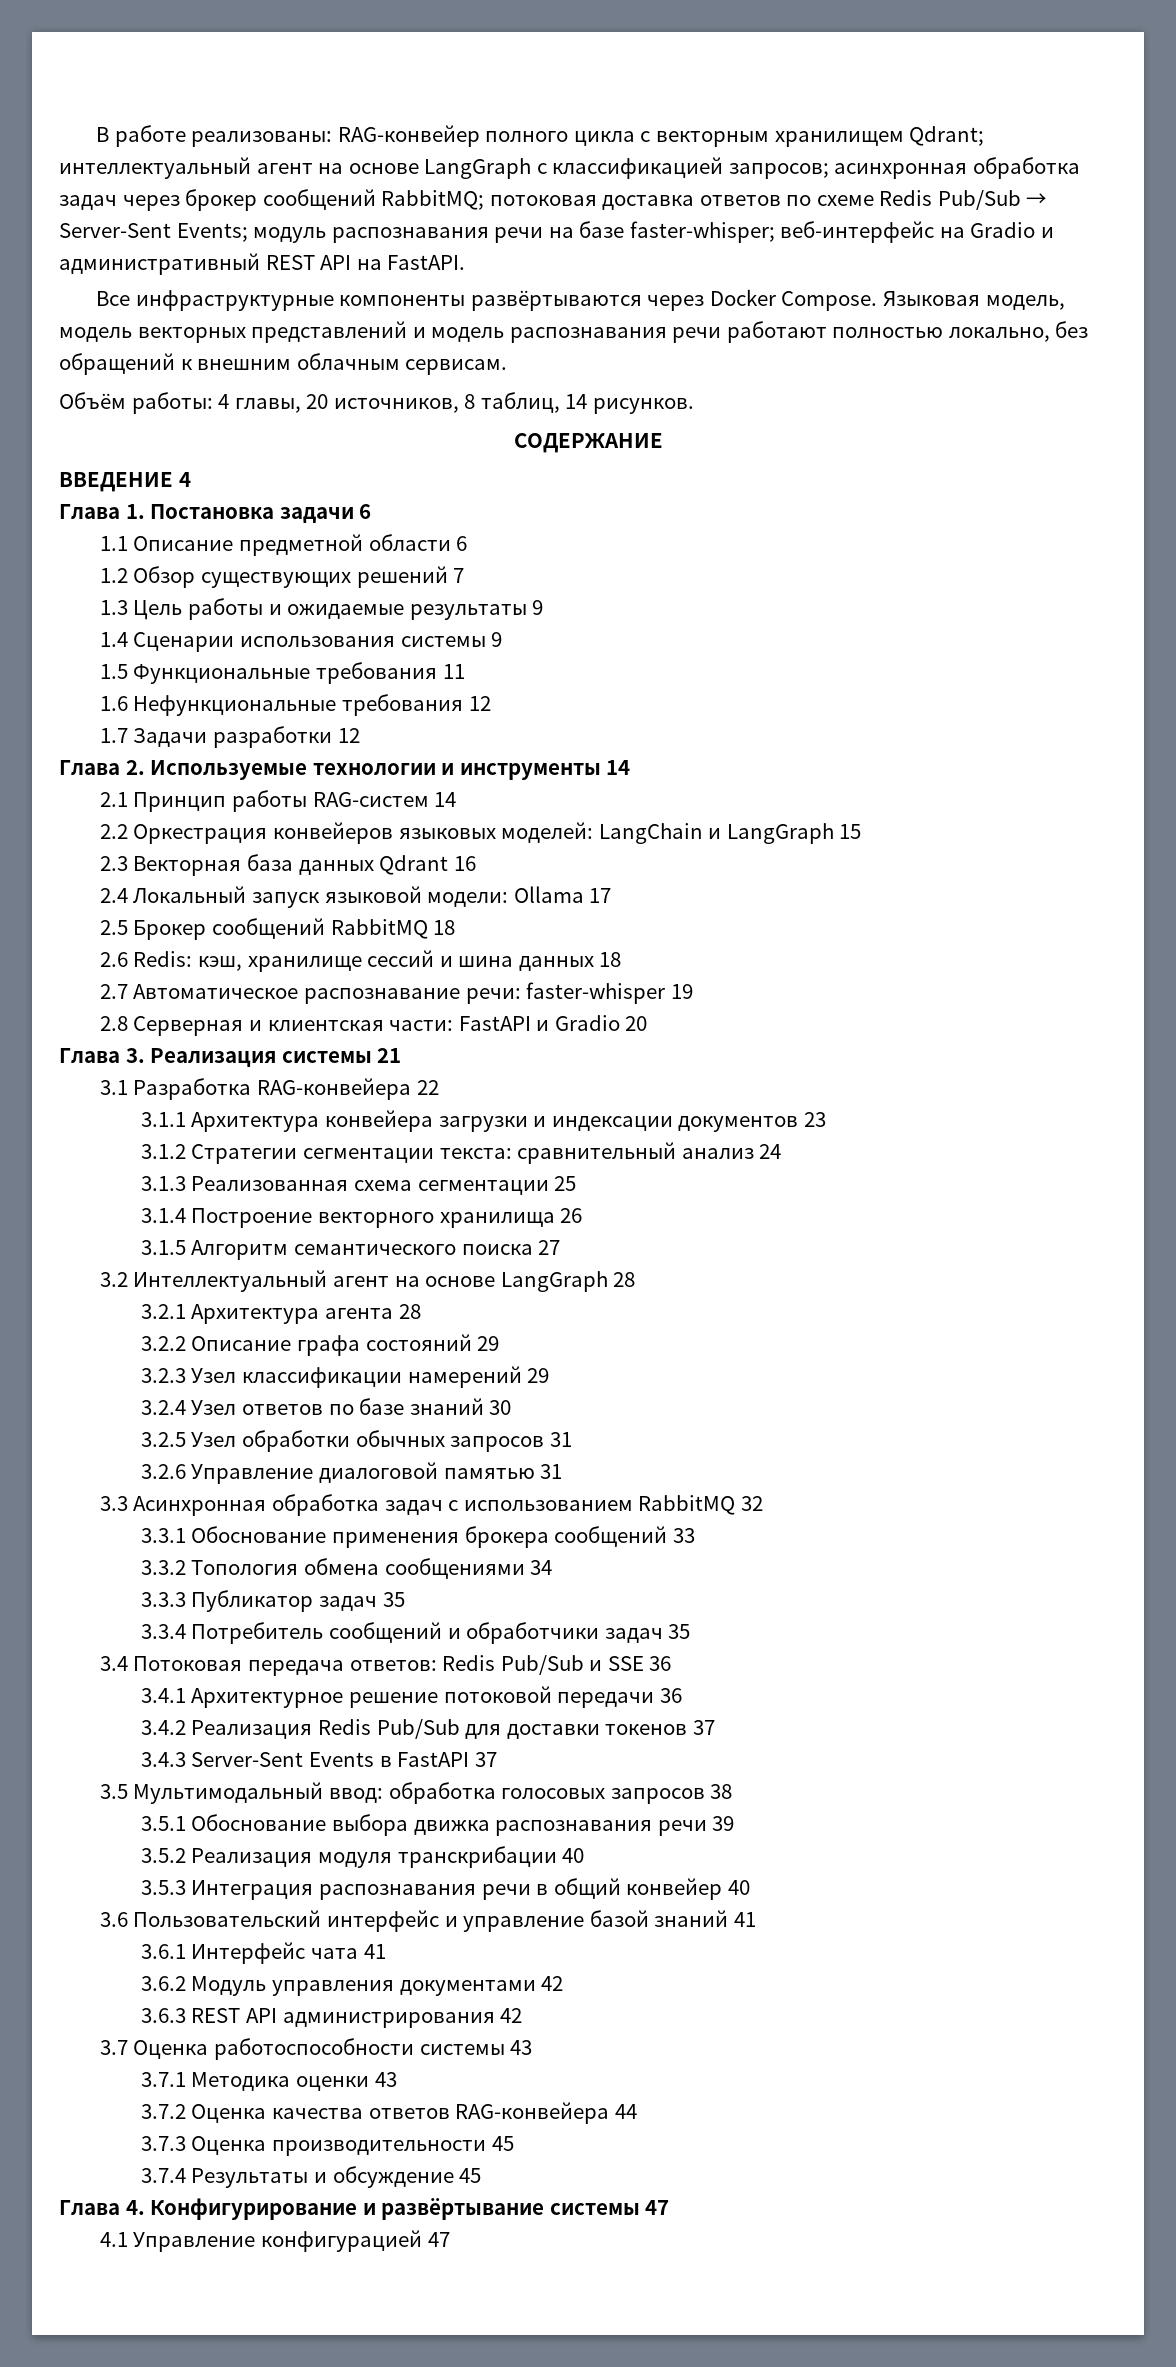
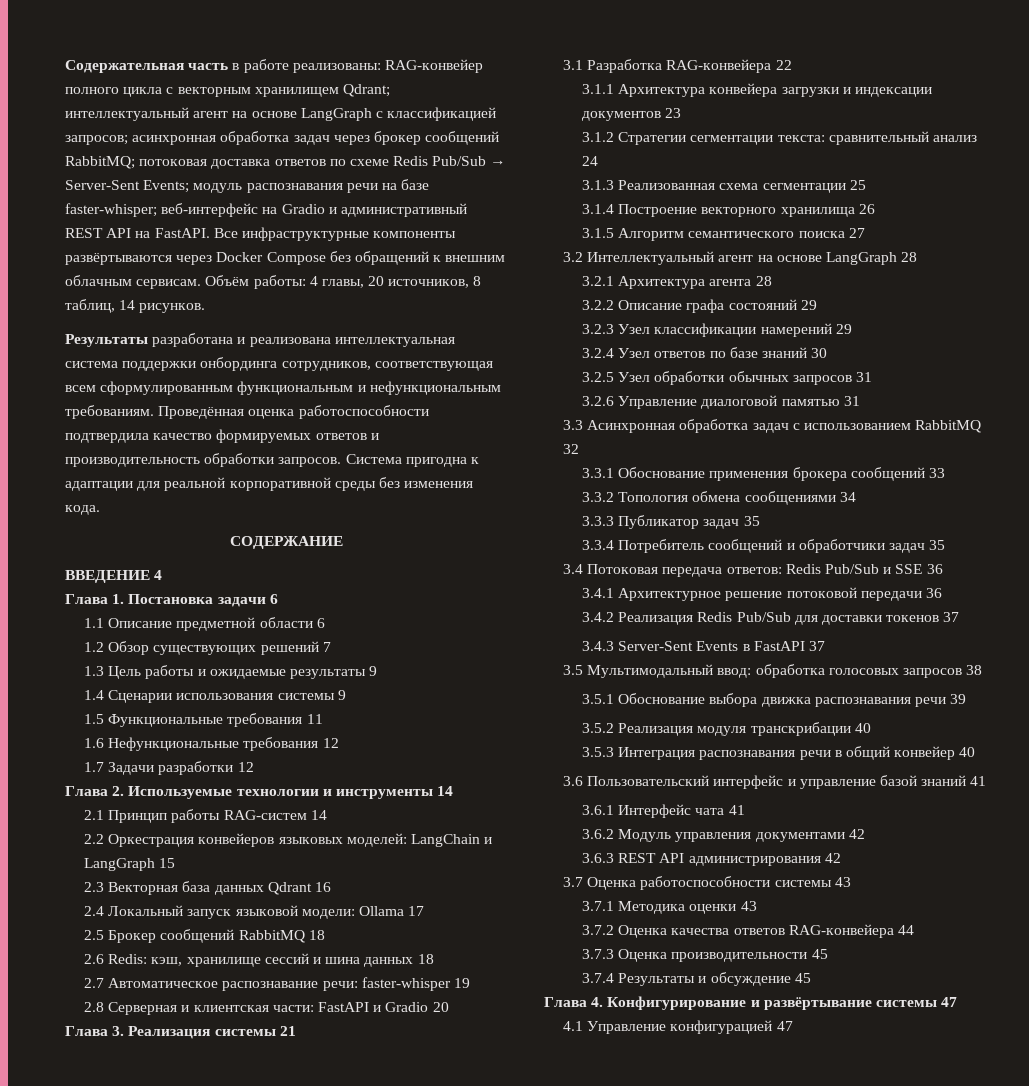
- В работе реализованы:
+ Содержательная часть в работе реализованы:
- веб-интерфейс на Gradio и административный REST API на FastAPI.
- Все инфраструктурные компоненты развёртываются через Docker Compose. Языковая модель, модель векторных представлений и модель распознавания речи работают полностью локально, без обращений к внешним облачным сервисам.
- Объём работы:
+ веб-интерфейс на Gradio и административный REST API на FastAPI. Все инфраструктурные компоненты развёртываются через Docker Compose без обращений к внешним облачным сервисам. Объём работы:
+ Результаты разработана и реализована интеллектуальная система поддержки онбординга сотрудников, соответствующая всем сформулированным функциональным и нефункциональным требованиям. Проведённая оценка работоспособности подтвердила качество формируемых ответов и производительность обработки запросов. Система пригодна к адаптации для реальной корпоративной среды без изменения кода.

